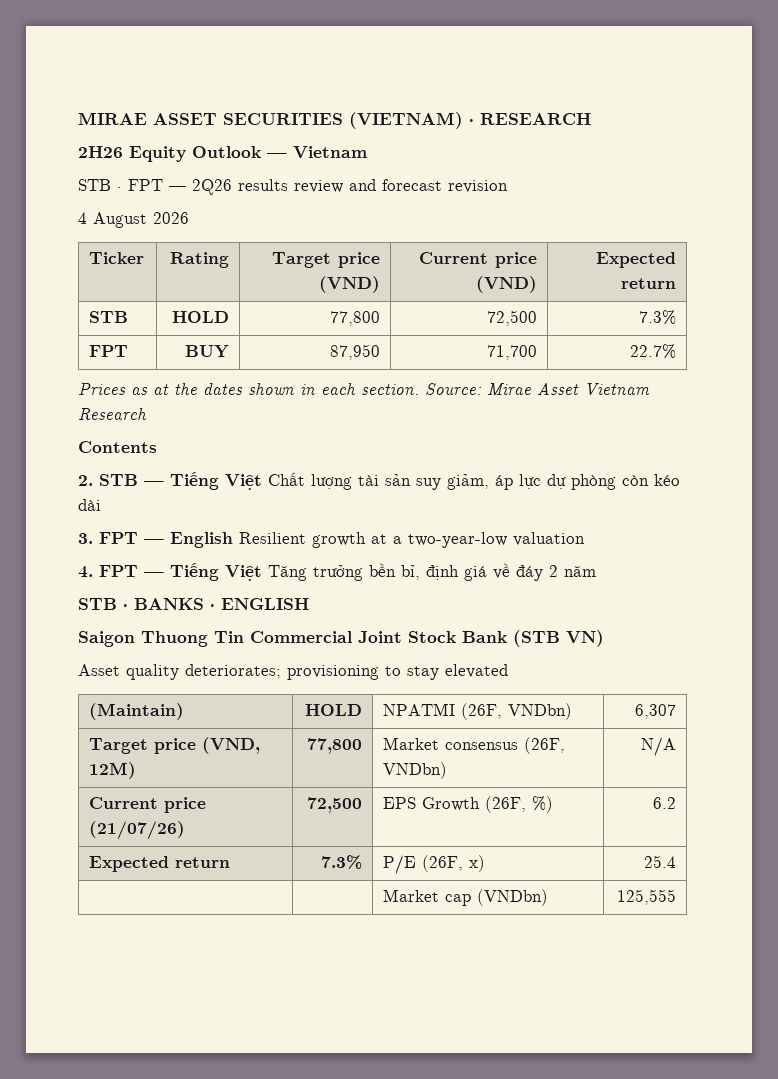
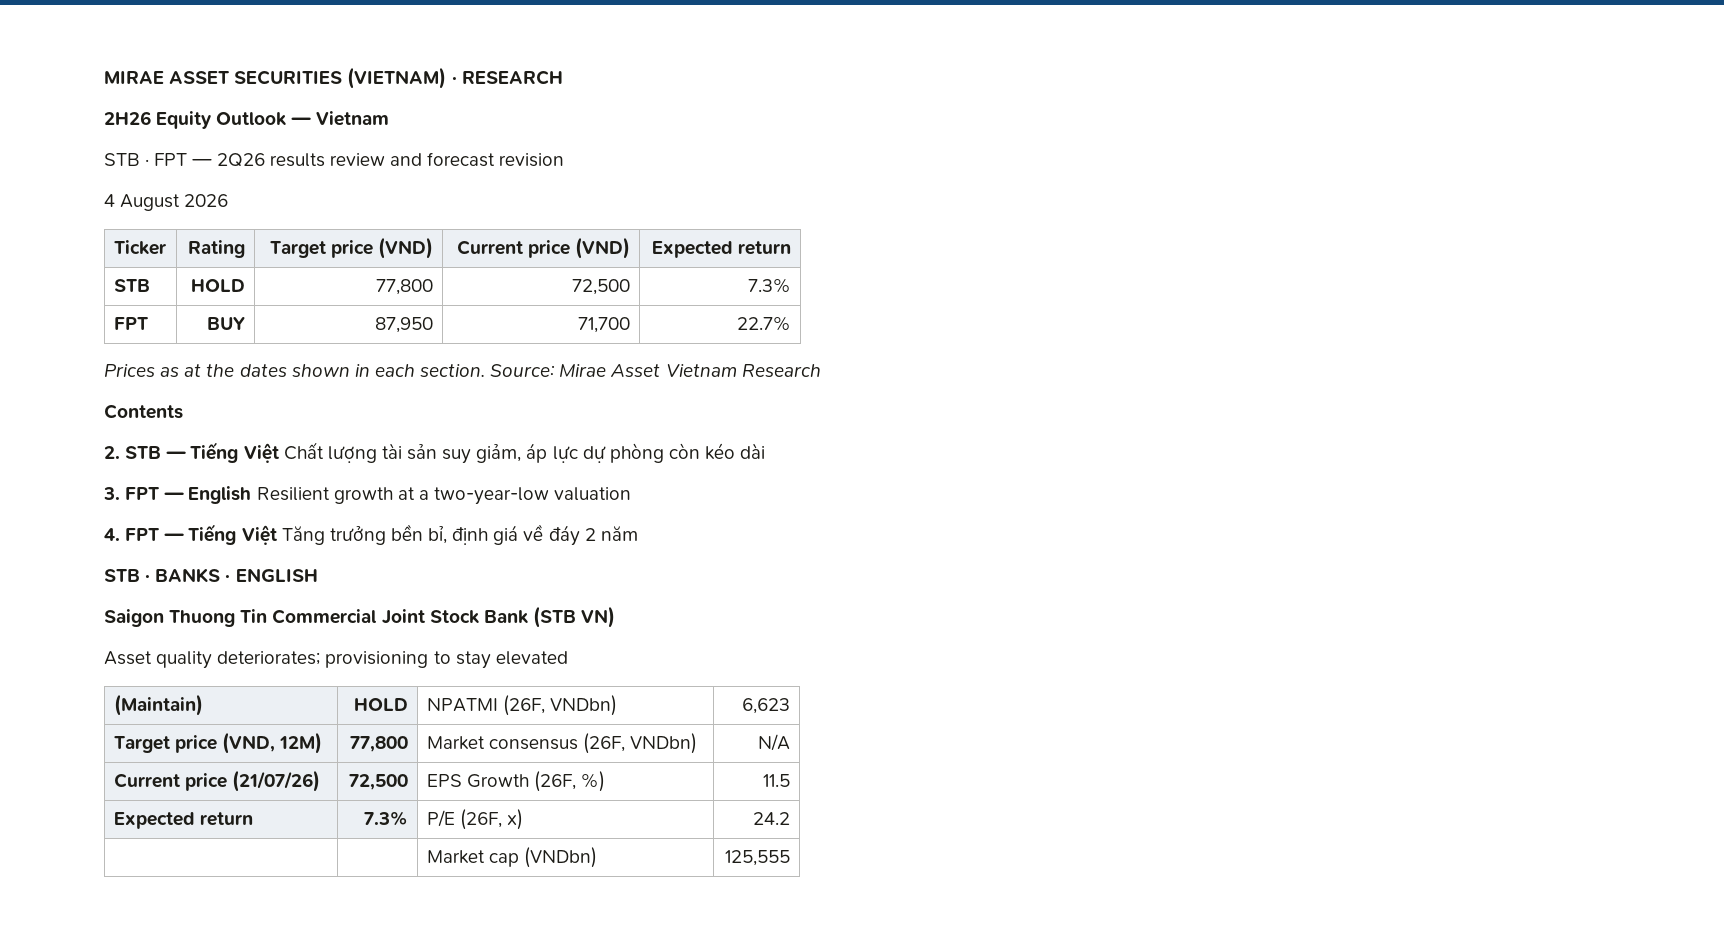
- (Maintain) | HOLD | NPATMI (26F, VNDbn) | 6,307
+ (Maintain) | HOLD | NPATMI (26F, VNDbn) | 6,623
- Current price (21/07/26) | 72,500 | EPS Growth (26F, %) | 6.2
+ Current price (21/07/26) | 72,500 | EPS Growth (26F, %) | 11.5
- Expected return | 7.3% | P/E (26F, x) | 25.4
+ Expected return | 7.3% | P/E (26F, x) | 24.2

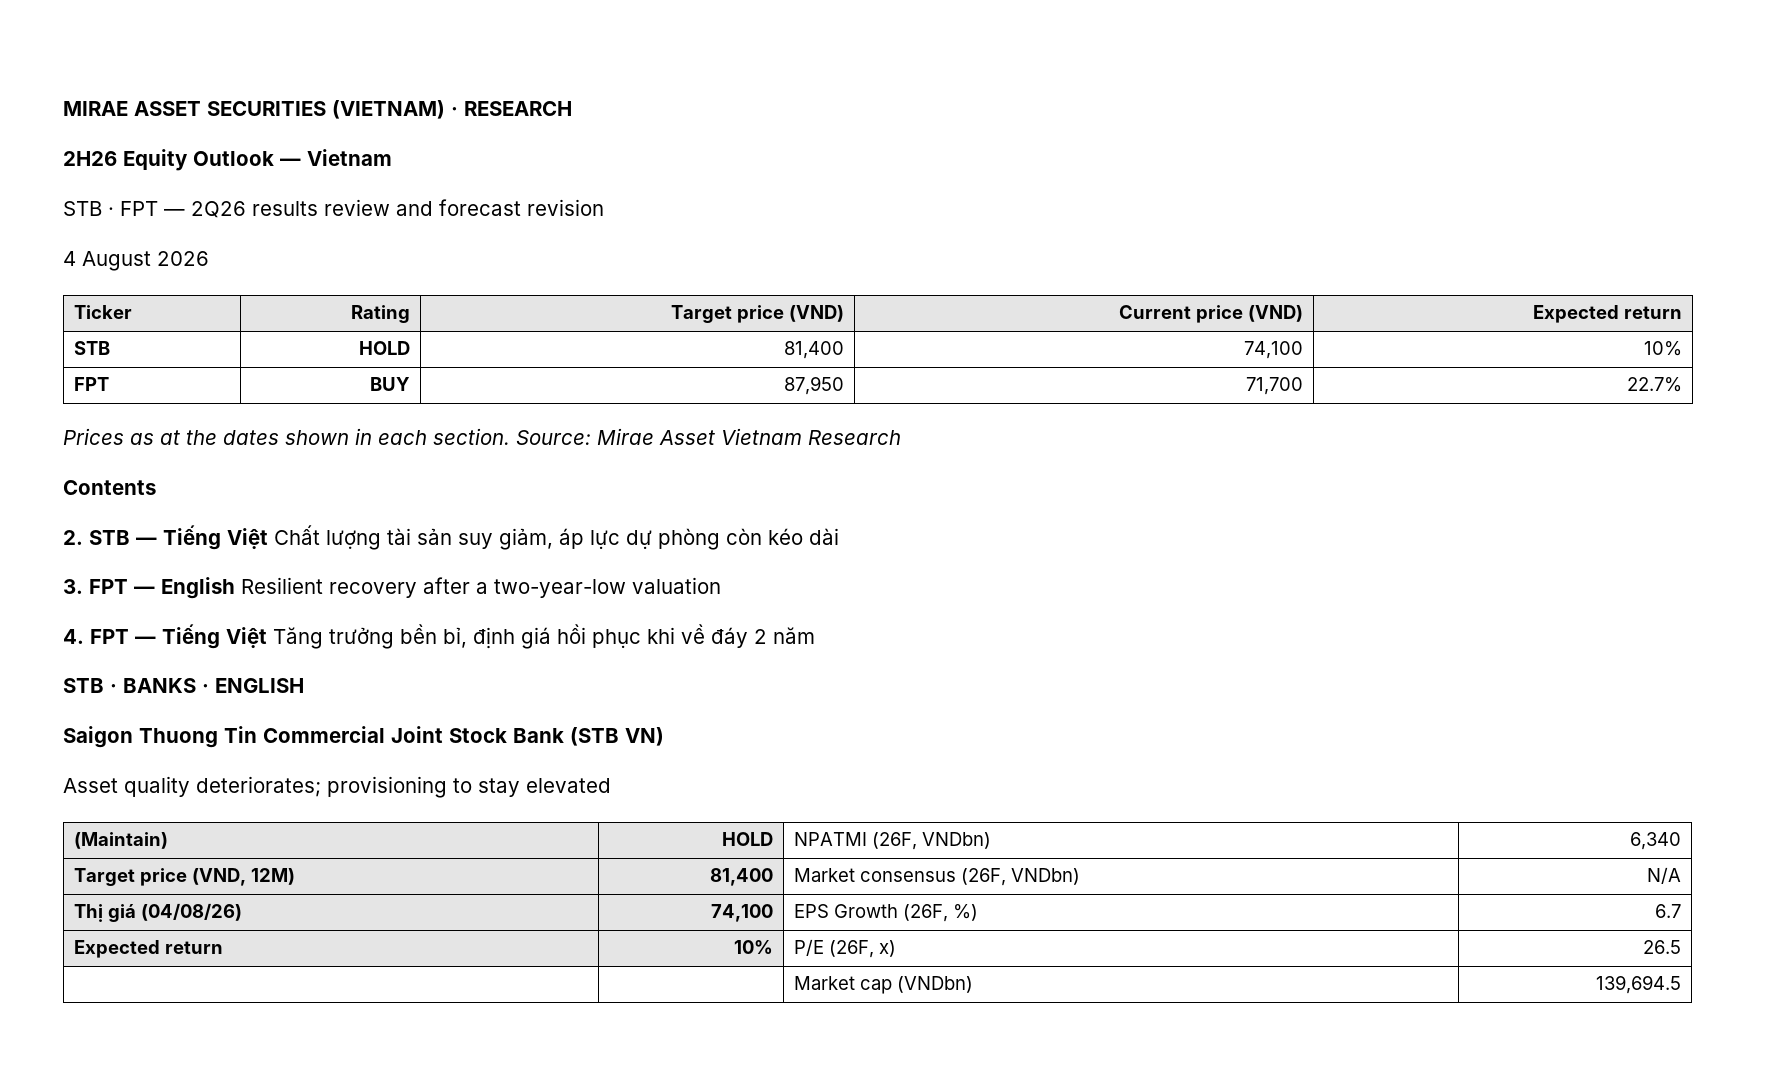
- STB | HOLD | 77,800 | 72,500 | 7.3%
+ STB | HOLD | 81,400 | 74,100 | 10%
- 3. FPT — English Resilient growth at a two-year-low valuation
+ 3. FPT — English Resilient recovery after a two-year-low valuation
- 4. FPT — Tiếng Việt Tăng trưởng bền bỉ, định giá về đáy 2 năm
+ 4. FPT — Tiếng Việt Tăng trưởng bền bỉ, định giá hồi phục khi về đáy 2 năm
- (Maintain) | HOLD | NPATMI (26F, VNDbn) | 6,623
+ (Maintain) | HOLD | NPATMI (26F, VNDbn) | 6,340
- Target price (VND, 12M) | 77,800 | Market consensus (26F, VNDbn) | N/A
+ Target price (VND, 12M) | 81,400 | Market consensus (26F, VNDbn) | N/A
- Current price (21/07/26) | 72,500 | EPS Growth (26F, %) | 11.5
+ Thị giá (04/08/26) | 74,100 | EPS Growth (26F, %) | 6.7
- Expected return | 7.3% | P/E (26F, x) | 24.2
+ Expected return | 10% | P/E (26F, x) | 26.5
- | | Market cap (VNDbn) | 125,555
+ | | Market cap (VNDbn) | 139,694.5

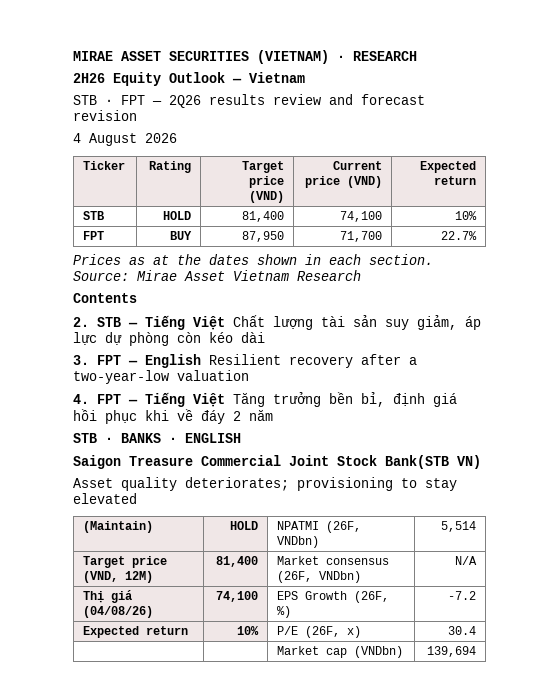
- Saigon Thuong Tin Commercial Joint Stock Bank (STB VN)
+ Saigon Treasure Commercial Joint Stock Bank(STB VN)
- (Maintain) | HOLD | NPATMI (26F, VNDbn) | 6,340
+ (Maintain) | HOLD | NPATMI (26F, VNDbn) | 5,514
- Thị giá (04/08/26) | 74,100 | EPS Growth (26F, %) | 6.7
+ Thị giá (04/08/26) | 74,100 | EPS Growth (26F, %) | -7.2
- Expected return | 10% | P/E (26F, x) | 26.5
+ Expected return | 10% | P/E (26F, x) | 30.4
- | | Market cap (VNDbn) | 139,694.5
+ | | Market cap (VNDbn) | 139,694

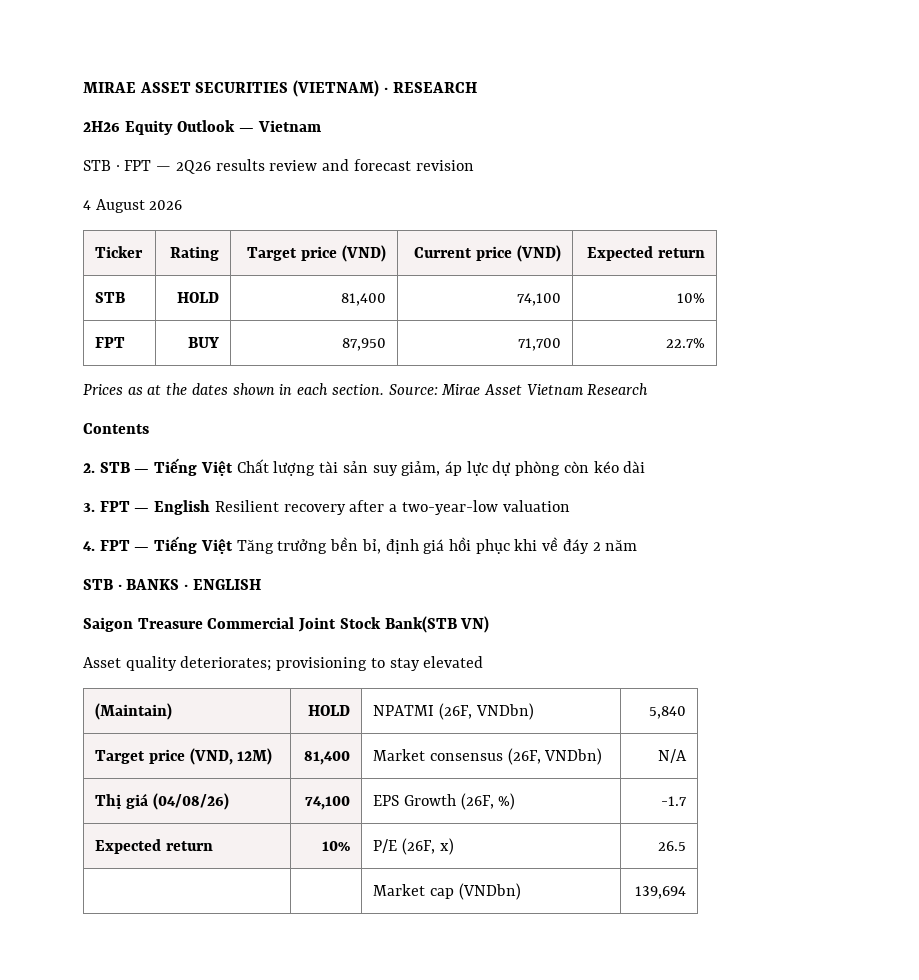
- (Maintain) | HOLD | NPATMI (26F, VNDbn) | 5,514
+ (Maintain) | HOLD | NPATMI (26F, VNDbn) | 5,840
- Thị giá (04/08/26) | 74,100 | EPS Growth (26F, %) | -7.2
+ Thị giá (04/08/26) | 74,100 | EPS Growth (26F, %) | -1.7
- Expected return | 10% | P/E (26F, x) | 30.4
+ Expected return | 10% | P/E (26F, x) | 26.5

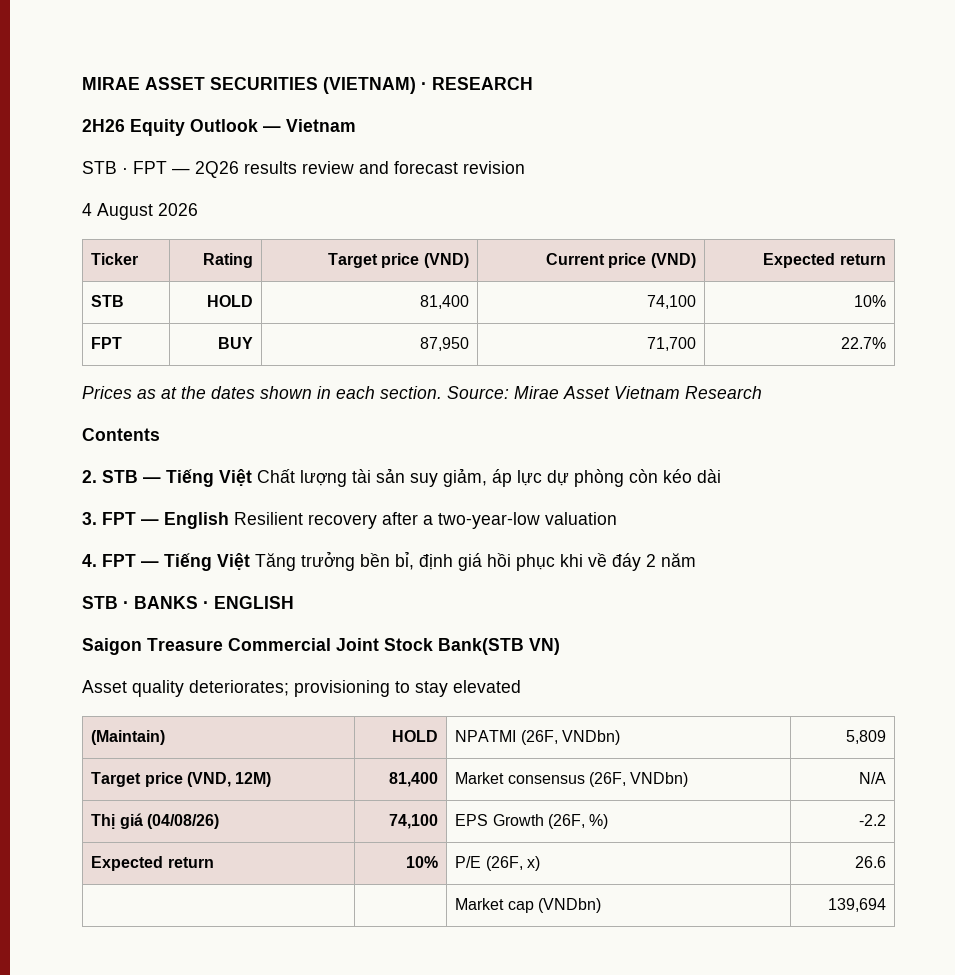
- (Maintain) | HOLD | NPATMI (26F, VNDbn) | 5,840
+ (Maintain) | HOLD | NPATMI (26F, VNDbn) | 5,809
- Thị giá (04/08/26) | 74,100 | EPS Growth (26F, %) | -1.7
+ Thị giá (04/08/26) | 74,100 | EPS Growth (26F, %) | -2.2
- Expected return | 10% | P/E (26F, x) | 26.5
+ Expected return | 10% | P/E (26F, x) | 26.6

